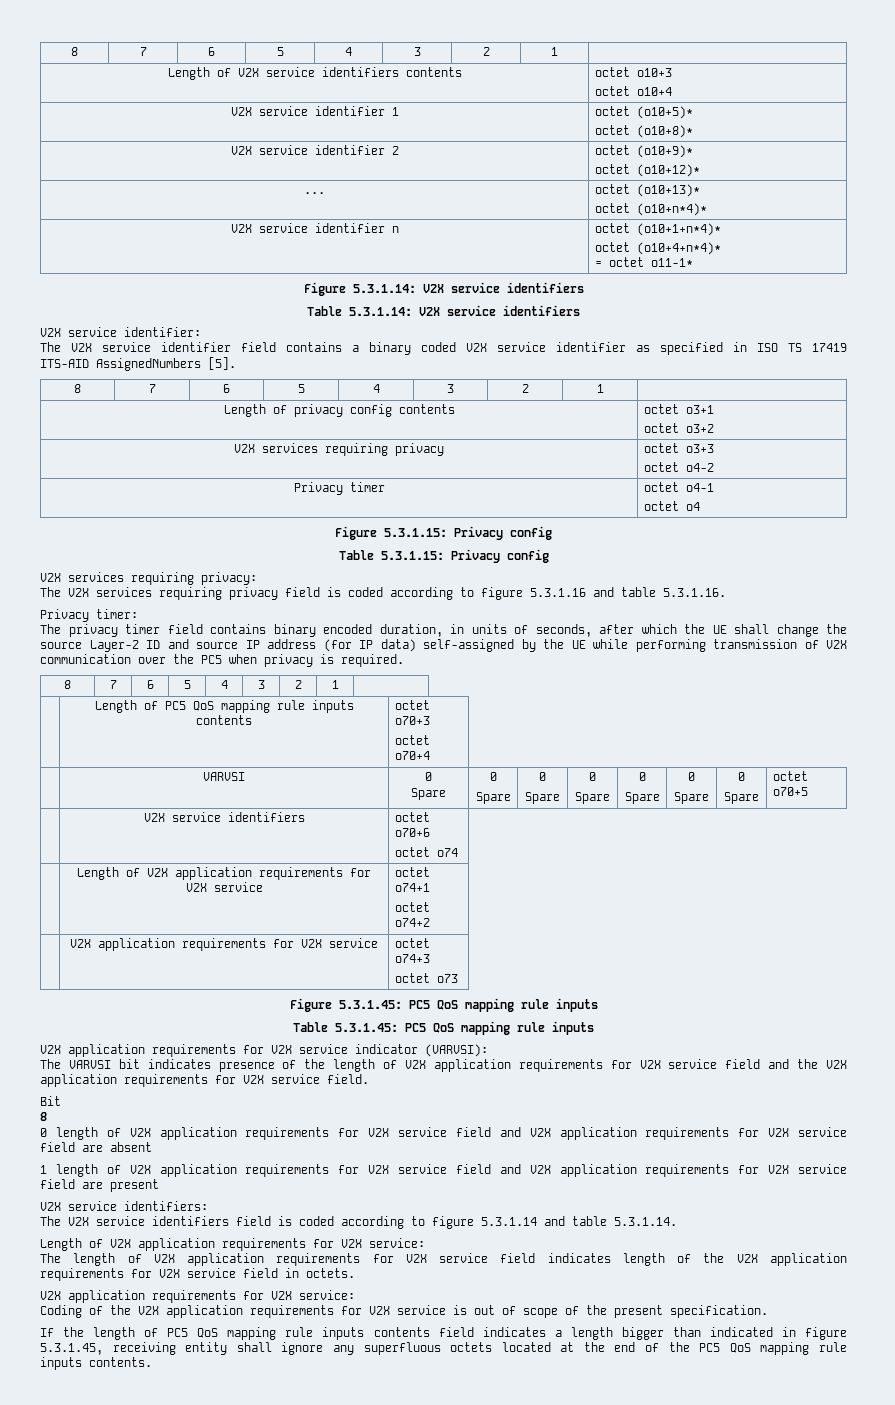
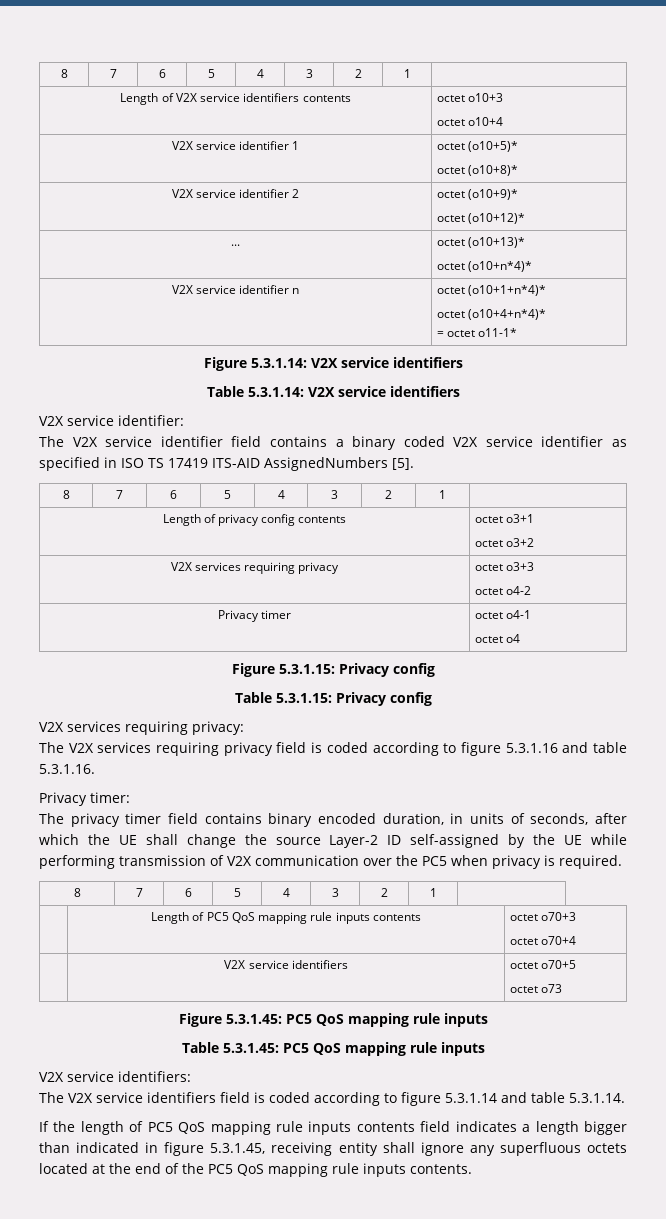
- The privacy timer field contains binary encoded duration, in units of seconds, after which the UE shall change the source Layer-2 ID and source IP address (for IP data) self-assigned by the UE while performing transmission of V2X communication over the PC5 when privacy is required.
+ The privacy timer field contains binary encoded duration, in units of seconds, after which the UE shall change the source Layer-2 ID self-assigned by the UE while performing transmission of V2X communication over the PC5 when privacy is required.
- | VARVSI | 0
- Spare | 0
- Spare | 0
- Spare | 0
- Spare | 0
- Spare | 0
- Spare | 0
- Spare | octet o70+5
- | V2X service identifiers | octet o70+6
- octet o74
- | Length of V2X application requirements for V2X service | octet o74+1
- octet o74+2
- | V2X application requirements for V2X service | octet o74+3
+ | V2X service identifiers | octet o70+5
- V2X application requirements for V2X service indicator (VARVSI):
- The VARVSI bit indicates presence of the length of V2X application requirements for V2X service field and the V2X application requirements for V2X service field.
- Bit
- 8
- 0 length of V2X application requirements for V2X service field and V2X application requirements for V2X service field are absent
- 1 length of V2X application requirements for V2X service field and V2X application requirements for V2X service field are present
- Length of V2X application requirements for V2X service:
- The length of V2X application requirements for V2X service field indicates length of the V2X application requirements for V2X service field in octets.
- V2X application requirements for V2X service:
- Coding of the V2X application requirements for V2X service is out of scope of the present specification.

